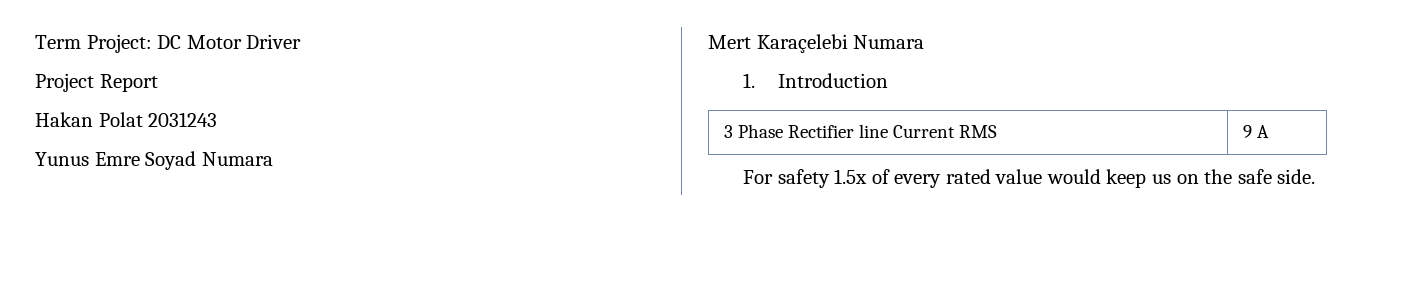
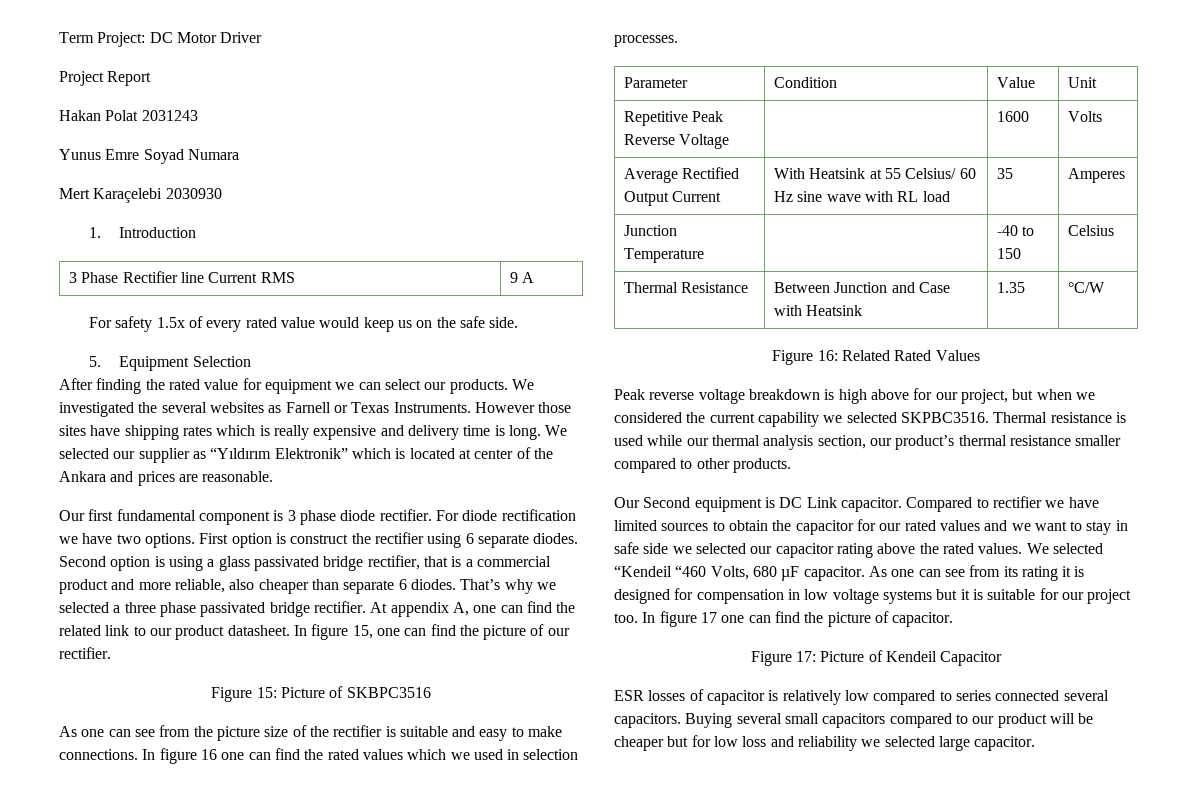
- Mert Karaçelebi Numara
+ Mert Karaçelebi 2030930
+ 5. Equipment Selection
+ After finding the rated value for equipment we can select our products. We investigated the several websites as Farnell or Texas Instruments. However those sites have shipping rates which is really expensive and delivery time is long. We selected our supplier as “Yıldırım Elektronik” which is located at center of the Ankara and prices are reasonable.
+ Our first fundamental component is 3 phase diode rectifier. For diode rectification we have two options. First option is construct the rectifier using 6 separate diodes. Second option is using a glass passivated bridge rectifier, that is a commercial product and more reliable, also cheaper than separate 6 diodes. That’s why we selected a three phase passivated bridge rectifier. At appendix A, one can find the related link to our product datasheet. In figure 15, one can find the picture of our rectifier.
+ Figure 15: Picture of SKBPC3516
+ As one can see from the picture size of the rectifier is suitable and easy to make connections. In figure 16 one can find the rated values which we used in selection processes.
+ Parameter | Condition | Value | Unit
+ Repetitive Peak Reverse Voltage | | 1600 | Volts
+ Average Rectified Output Current | With Heatsink at 55 Celsius/ 60 Hz sine wave with RL load | 35 | Amperes
+ Junction Temperature | | -40 to 150 | Celsius
+ Thermal Resistance | Between Junction and Case with Heatsink | 1.35 | °C/W
+ Figure 16: Related Rated Values
+ Peak reverse voltage breakdown is high above for our project, but when we considered the current capability we selected SKPBC3516. Thermal resistance is used while our thermal analysis section, our product’s thermal resistance smaller compared to other products.
+ Our Second equipment is DC Link capacitor. Compared to rectifier we have limited sources to obtain the capacitor for our rated values and we want to stay in safe side we selected our capacitor rating above the rated values. We selected “Kendeil “460 Volts, 680 µF capacitor. As one can see from its rating it is designed for compensation in low voltage systems but it is suitable for our project too. In figure 17 one can find the picture of capacitor.
+ Figure 17: Picture of Kendeil Capacitor
+ ESR losses of capacitor is relatively low compared to series connected several capacitors. Buying several small capacitors compared to our product will be cheaper but for low loss and reliability we selected large capacitor.

